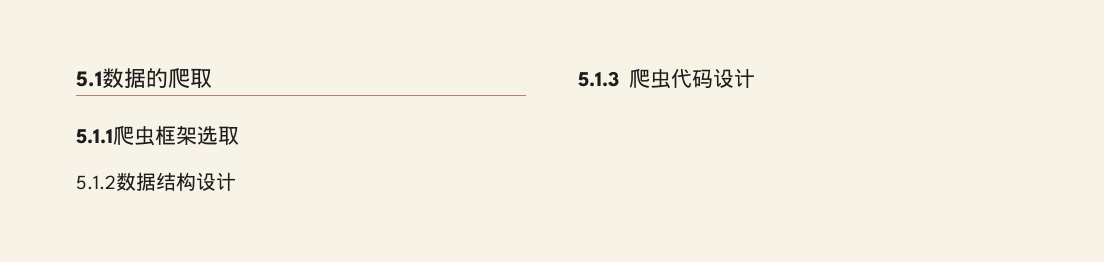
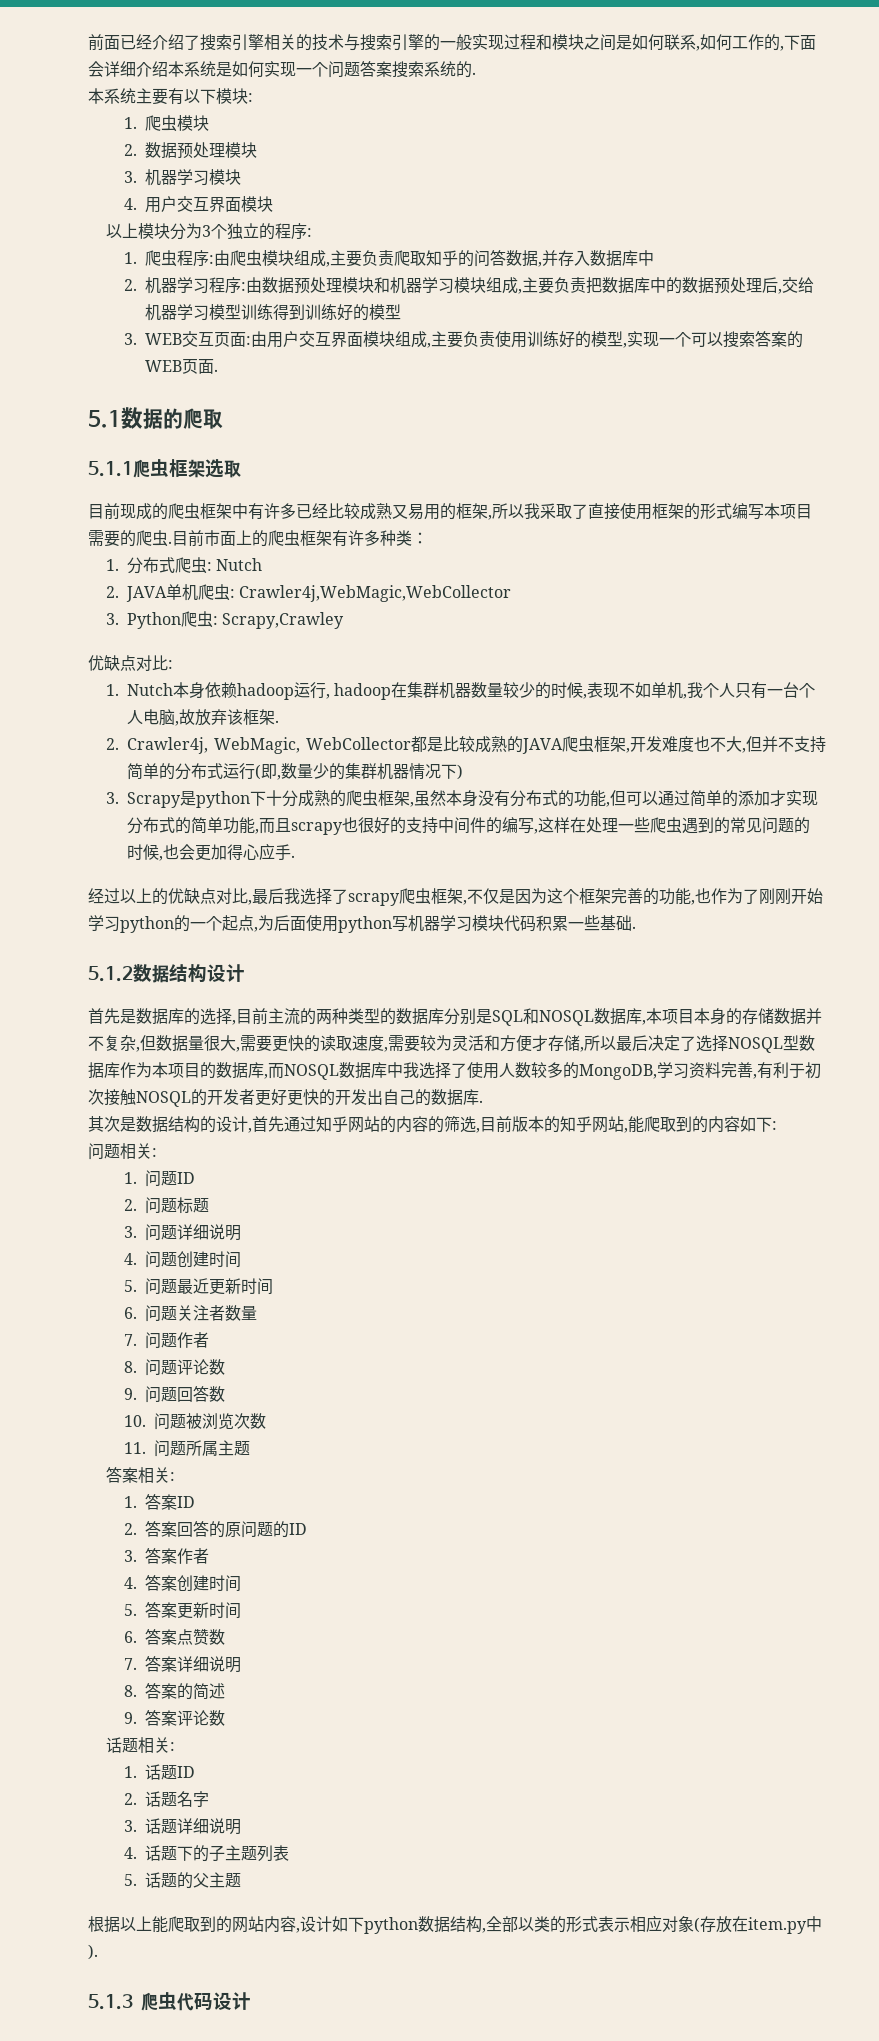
+ 前面已经介绍了搜索引擎相关的技术与搜索引擎的一般实现过程和模块之间是如何联系,如何工作的,下面会详细介绍本系统是如何实现一个问题答案搜索系统的.
+ 本系统主要有以下模块:
+ 1.爬虫模块
+ 2.数据预处理模块
+ 3.机器学习模块
+ 4.用户交互界面模块
+ 以上模块分为3个独立的程序:
+ 1.爬虫程序:由爬虫模块组成,主要负责爬取知乎的问答数据,并存入数据库中
+ 2.机器学习程序:由数据预处理模块和机器学习模块组成,主要负责把数据库中的数据预处理后,交给机器学习模型训练得到训练好的模型
+ 3. WEB交互页面:由用户交互界面模块组成,主要负责使用训练好的模型,实现一个可以搜索答案的WEB页面.
+ 目前现成的爬虫框架中有许多已经比较成熟又易用的框架,所以我采取了直接使用框架的形式编写本项目需要的爬虫.目前市面上的爬虫框架有许多种类：
+ 1.分布式爬虫: Nutch
+ 2. JAVA单机爬虫: Crawler4j,WebMagic,WebCollector
+ 3. Python爬虫: Scrapy,Crawley
+ 优缺点对比:
+ 1. Nutch本身依赖hadoop运行, hadoop在集群机器数量较少的时候,表现不如单机,我个人只有一台个人电脑,故放弃该框架.
+ 2. Crawler4j, WebMagic, WebCollector都是比较成熟的JAVA爬虫框架,开发难度也不大,但并不支持简单的分布式运行(即,数量少的集群机器情况下)
+ 3. Scrapy是python下十分成熟的爬虫框架,虽然本身没有分布式的功能,但可以通过简单的添加才实现分布式的简单功能,而且scrapy也很好的支持中间件的编写,这样在处理一些爬虫遇到的常见问题的时候,也会更加得心应手.
+ 经过以上的优缺点对比,最后我选择了scrapy爬虫框架,不仅是因为这个框架完善的功能,也作为了刚刚开始学习python的一个起点,为后面使用python写机器学习模块代码积累一些基础.
  5.1.2数据结构设计
+ 首先是数据库的选择,目前主流的两种类型的数据库分别是SQL和NOSQL数据库,本项目本身的存储数据并不复杂,但数据量很大,需要更快的读取速度,需要较为灵活和方便才存储,所以最后决定了选择NOSQL型数据库作为本项目的数据库,而NOSQL数据库中我选择了使用人数较多的MongoDB,学习资料完善,有利于初次接触NOSQL的开发者更好更快的开发出自己的数据库.
+ 其次是数据结构的设计,首先通过知乎网站的内容的筛选,目前版本的知乎网站,能爬取到的内容如下:
+ 问题相关:
+ 1.问题ID
+ 2.问题标题
+ 3.问题详细说明
+ 4.问题创建时间
+ 5.问题最近更新时间
+ 6.问题关注者数量
+ 7.问题作者
+ 8.问题评论数
+ 9.问题回答数
+ 10.问题被浏览次数
+ 11.问题所属主题
+ 答案相关:
+ 1.答案ID
+ 2.答案回答的原问题的ID
+ 3.答案作者
+ 4.答案创建时间
+ 5.答案更新时间
+ 6.答案点赞数
+ 7.答案详细说明
+ 8.答案的简述
+ 9.答案评论数
+ 话题相关:
+ 1.话题ID
+ 2.话题名字
+ 3.话题详细说明
+ 4.话题下的子主题列表
+ 5.话题的父主题
+ 根据以上能爬取到的网站内容,设计如下python数据结构,全部以类的形式表示相应对象(存放在item.py中).

